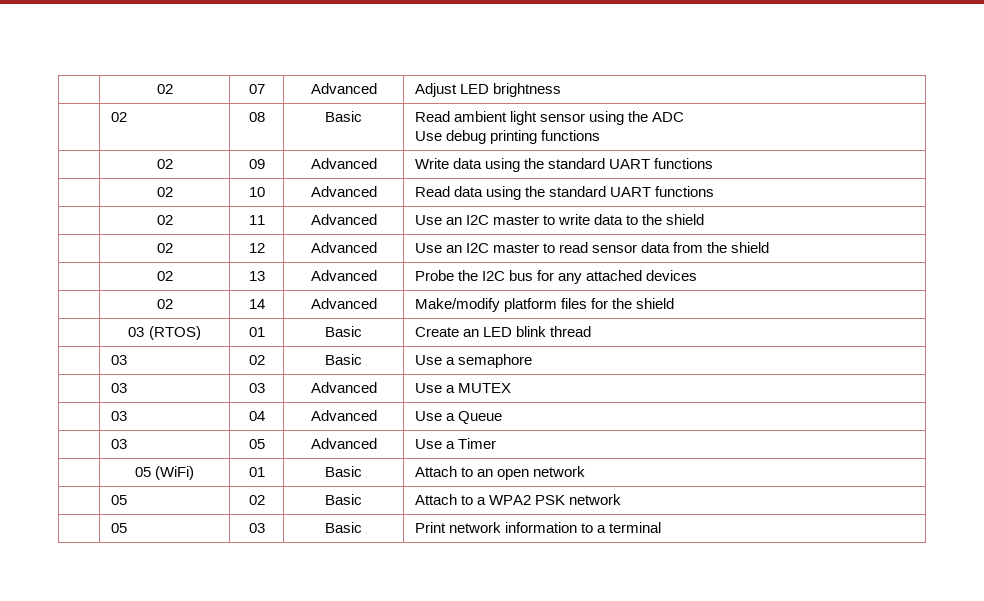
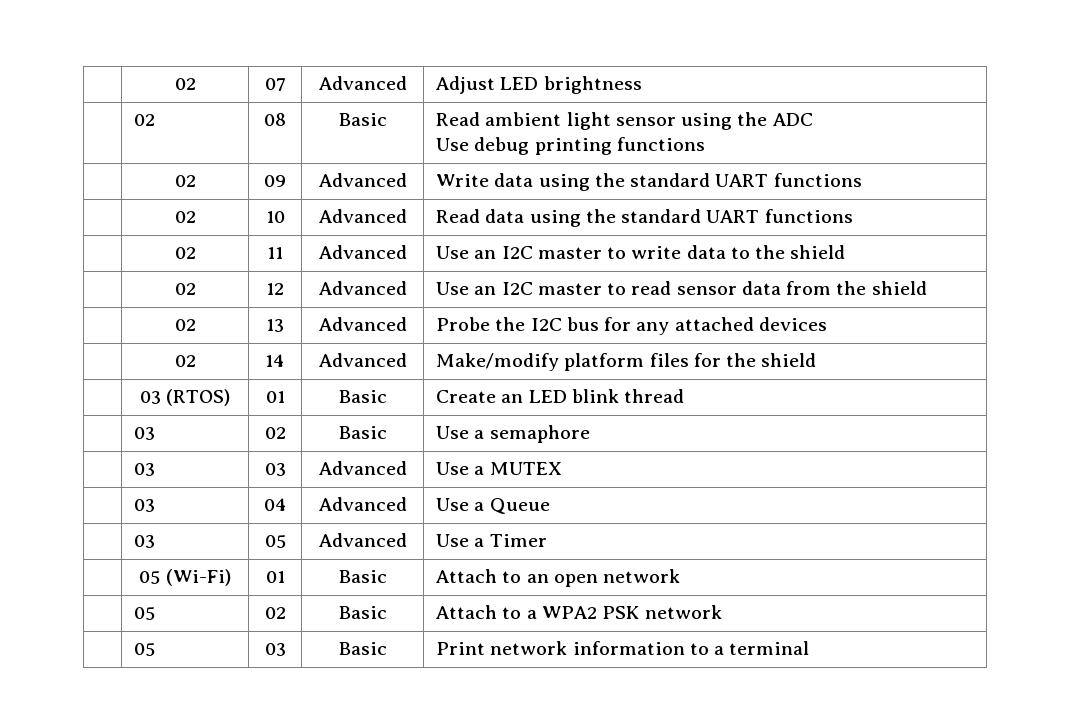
- | 05 (WiFi) | 01 | Basic | Attach to an open network
+ | 05 (Wi-Fi) | 01 | Basic | Attach to an open network

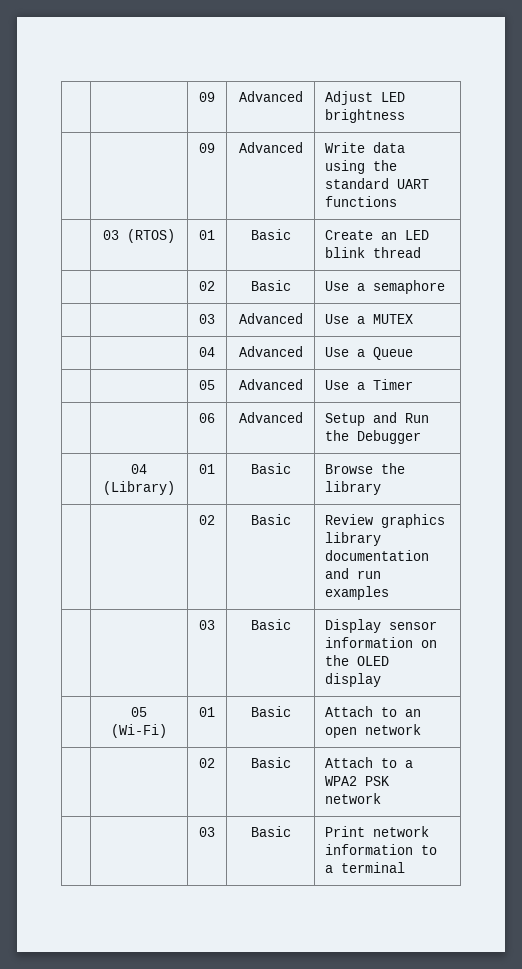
- | 02 | 07 | Advanced | Adjust LED brightness
+ | | 09 | Advanced | Adjust LED brightness
- | 02 | 08 | Basic | Read ambient light sensor using the ADC
- Use debug printing functions
- | 02 | 09 | Advanced | Write data using the standard UART functions
+ | | 09 | Advanced | Write data using the standard UART functions
- | 02 | 10 | Advanced | Read data using the standard UART functions
- | 02 | 11 | Advanced | Use an I2C master to write data to the shield
- | 02 | 12 | Advanced | Use an I2C master to read sensor data from the shield
- | 02 | 13 | Advanced | Probe the I2C bus for any attached devices
- | 02 | 14 | Advanced | Make/modify platform files for the shield
- | 03 | 02 | Basic | Use a semaphore
+ | | 02 | Basic | Use a semaphore
- | 03 | 03 | Advanced | Use a MUTEX
+ | | 03 | Advanced | Use a MUTEX
- | 03 | 04 | Advanced | Use a Queue
+ | | 04 | Advanced | Use a Queue
- | 03 | 05 | Advanced | Use a Timer
+ | | 05 | Advanced | Use a Timer
+ | | 06 | Advanced | Setup and Run the Debugger
+ | 04 (Library) | 01 | Basic | Browse the library
+ | | 02 | Basic | Review graphics library documentation and run examples
+ | | 03 | Basic | Display sensor information on the OLED display
- | 05 | 02 | Basic | Attach to a WPA2 PSK network
+ | | 02 | Basic | Attach to a WPA2 PSK network
- | 05 | 03 | Basic | Print network information to a terminal
+ | | 03 | Basic | Print network information to a terminal

